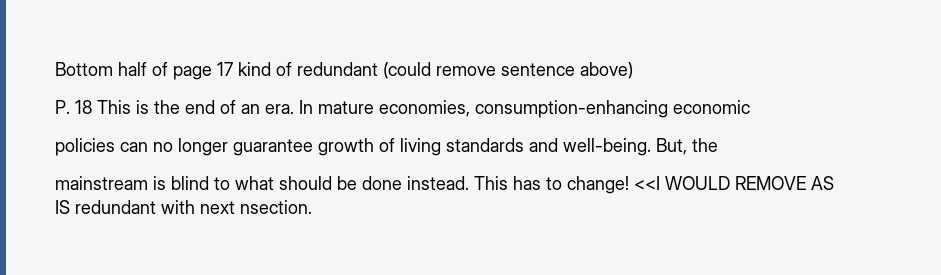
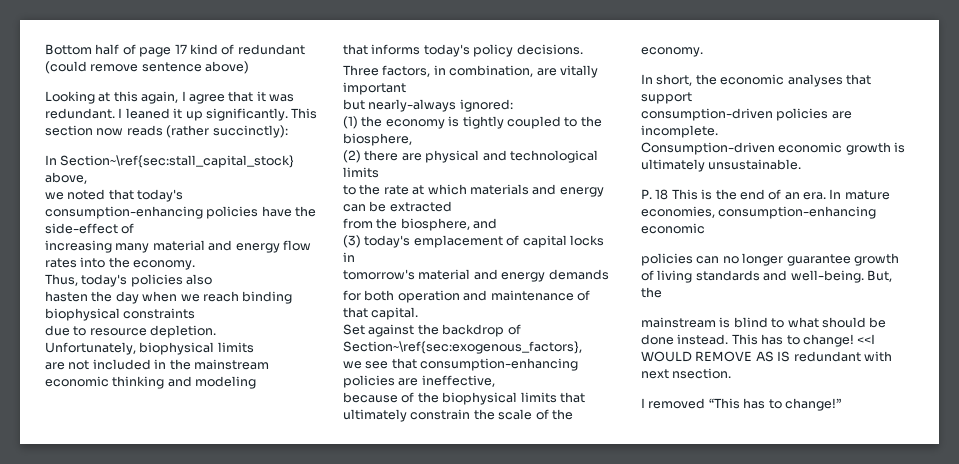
+ Looking at this again, I agree that it was redundant. I leaned it up significantly. This section now reads (rather succinctly):
+ In Section~\ref{sec:stall_capital_stock} above,
+ we noted that today's consumption-enhancing policies have the side-effect of
+ increasing many material and energy flow rates into the economy.
+ Thus, today's policies also
+ hasten the day when we reach binding biophysical constraints
+ due to resource depletion.
+ Unfortunately, biophysical limits
+ are not included in the mainstream economic thinking and modeling
+ that informs today's policy decisions.
+ Three factors, in combination, are vitally important
+ but nearly-always ignored:
+ (1) the economy is tightly coupled to the biosphere,
+ (2) there are physical and technological limits
+ to the rate at which materials and energy can be extracted
+ from the biosphere, and
+ (3) today's emplacement of capital locks in
+ tomorrow's material and energy demands
+ for both operation and maintenance of that capital.
+ Set against the backdrop of Section~\ref{sec:exogenous_factors},
+ we see that consumption-enhancing policies are ineffective,
+ because of the biophysical limits that ultimately constrain the scale of the economy.
+ In short, the economic analyses that support
+ consumption-driven policies are incomplete.
+ Consumption-driven economic growth is ultimately unsustainable.
+ I removed “This has to change!”

